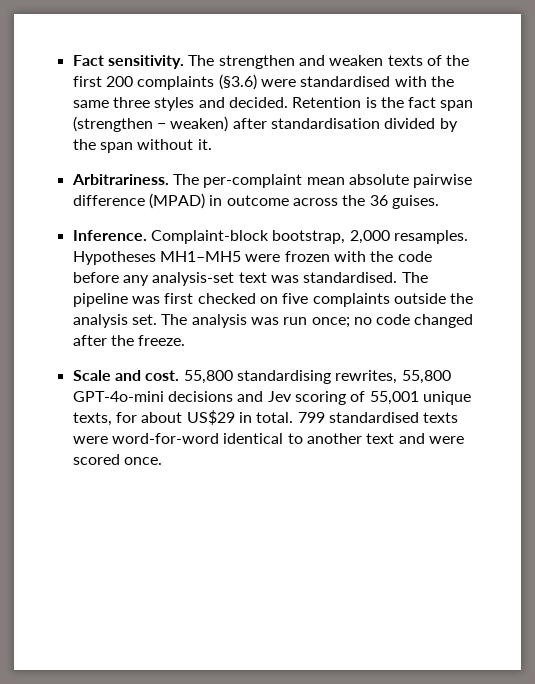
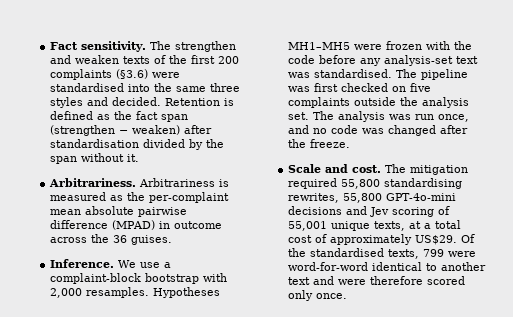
- The strengthen and weaken texts of the first 200 complaints (§3.6) were standardised with the same three styles and decided.
+ The strengthen and weaken texts of the first 200 complaints (§3.6) were standardised into the same three styles and decided.
- Retention is the fact span (strengthen − weaken) after standardisation divided by the span without it.
+ Retention is defined as the fact span (strengthen − weaken) after standardisation divided by the span without it.
- The per-complaint mean absolute pairwise difference (MPAD) in outcome across the 36 guises.
+ Arbitrariness is measured as the per-complaint mean absolute pairwise difference (MPAD) in outcome across the 36 guises.
- Complaint-block bootstrap, 2,000 resamples.
+ We use a complaint-block bootstrap with 2,000 resamples.
- The analysis was run once; no code changed after the freeze.
+ The analysis was run once, and no code was changed after the freeze.
- 55,800 standardising rewrites, 55,800 GPT-4o-mini decisions and Jev scoring of 55,001 unique texts, for about US$29 in total. 799 standardised texts were word-for-word identical to another text and were scored once.
+ The mitigation required 55,800 standardising rewrites, 55,800 GPT-4o-mini decisions and Jev scoring of 55,001 unique texts, at a total cost of approximately US$29. Of the standardised texts, 799 were word-for-word identical to another text and were therefore scored only once.

